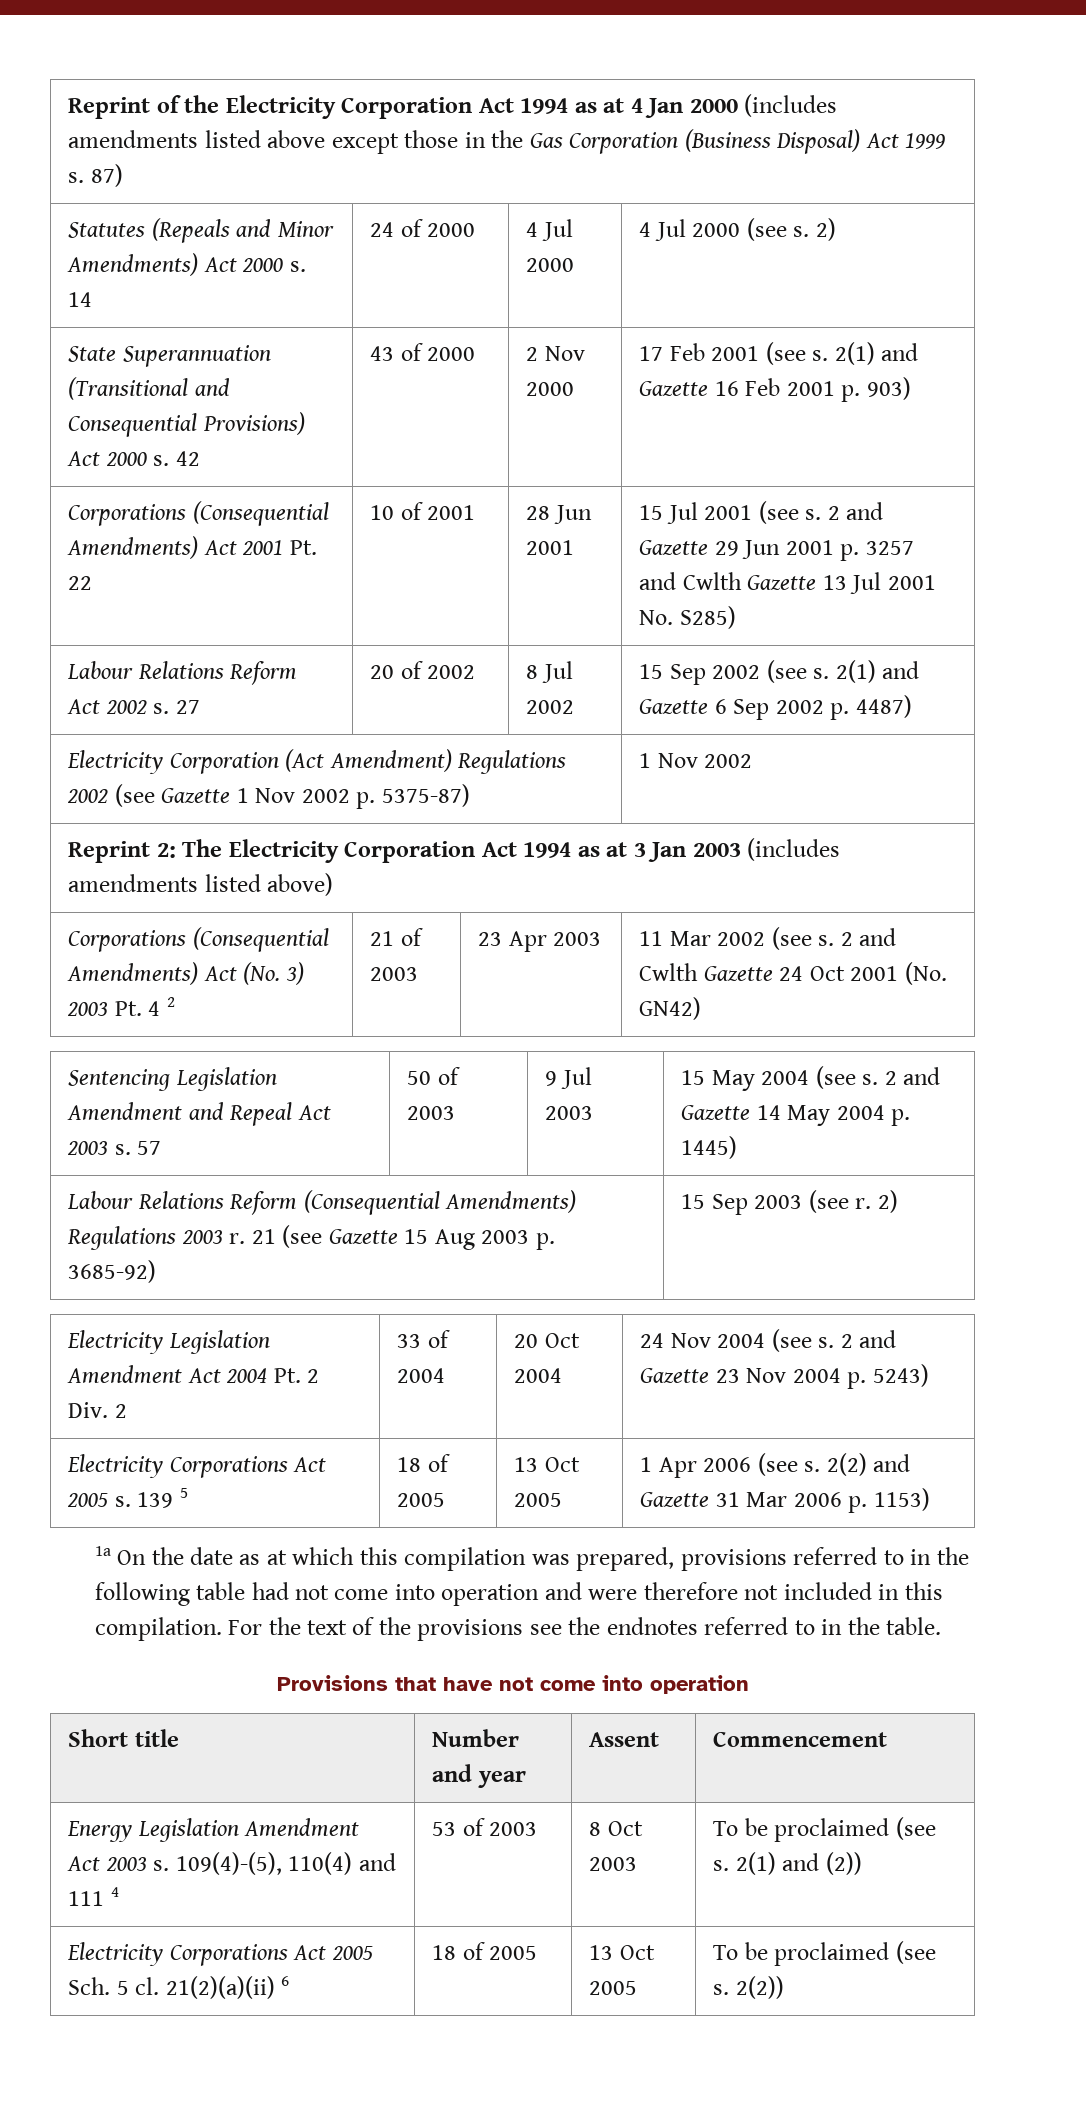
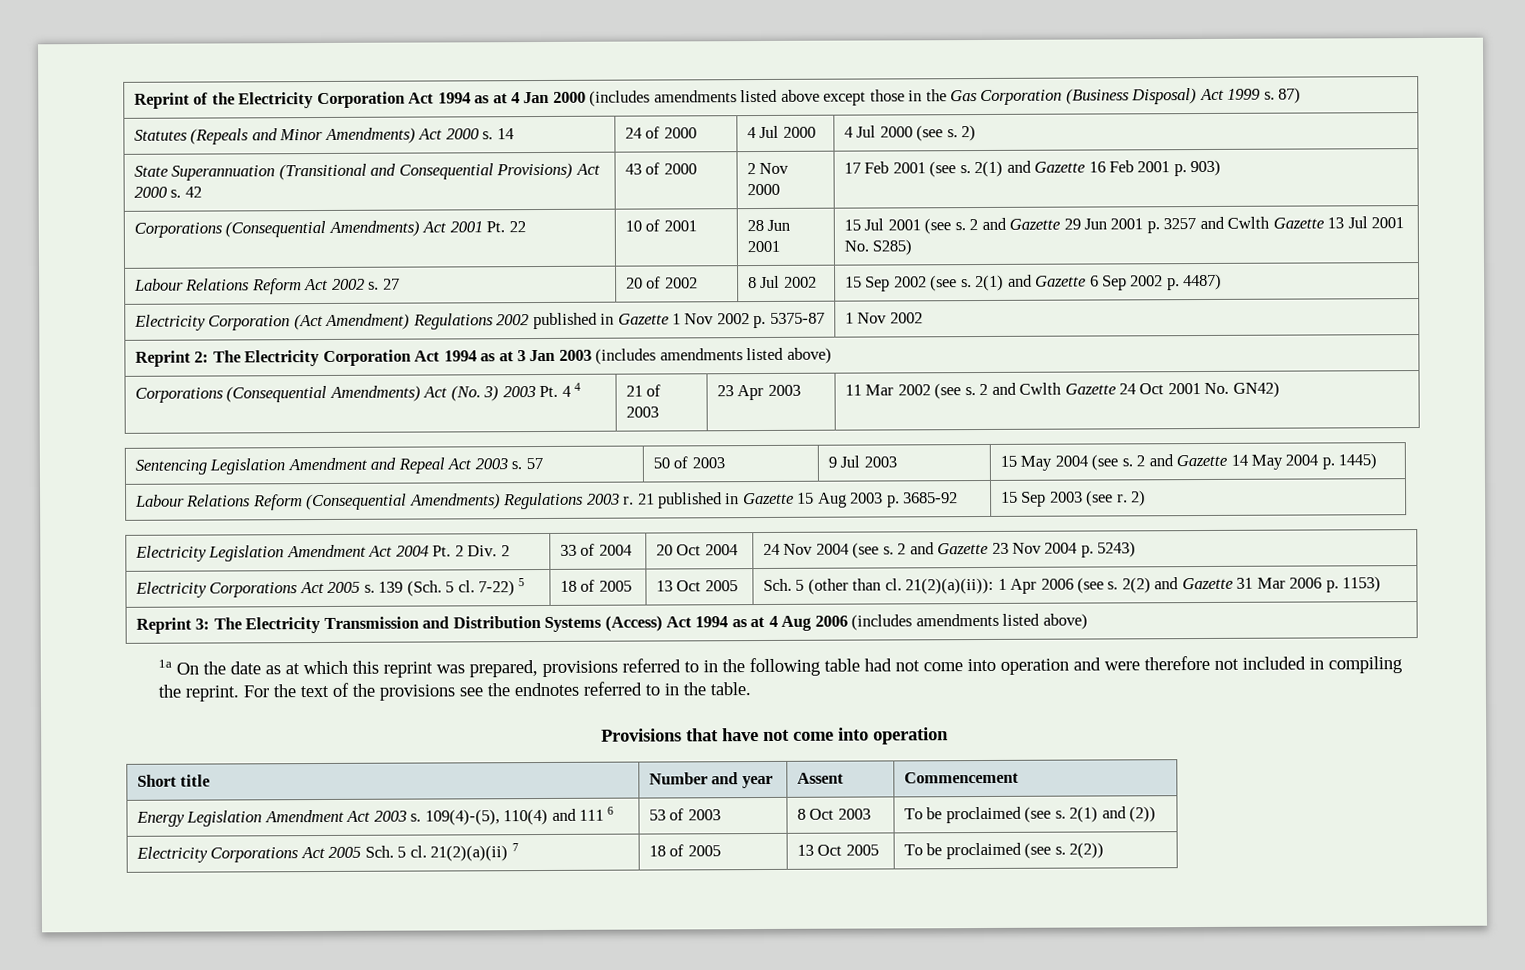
- Electricity Corporation (Act Amendment) Regulations 2002 (see Gazette 1 Nov 2002 p. 5375-87) | 1 Nov 2002
+ Electricity Corporation (Act Amendment) Regulations 2002 published in Gazette 1 Nov 2002 p. 5375-87 | 1 Nov 2002
- Corporations (Consequential Amendments) Act (No. 3) 2003 Pt. 4 2 | 21 of 2003 | 23 Apr 2003 | 11 Mar 2002 (see s. 2 and Cwlth Gazette 24 Oct 2001 (No. GN42)
+ Corporations (Consequential Amendments) Act (No. 3) 2003 Pt. 4 4 | 21 of 2003 | 23 Apr 2003 | 11 Mar 2002 (see s. 2 and Cwlth Gazette 24 Oct 2001 No. GN42)
- Labour Relations Reform (Consequential Amendments) Regulations 2003 r. 21 (see Gazette 15 Aug 2003 p. 3685-92) | 15 Sep 2003 (see r. 2)
+ Labour Relations Reform (Consequential Amendments) Regulations 2003 r. 21 published in Gazette 15 Aug 2003 p. 3685-92 | 15 Sep 2003 (see r. 2)
- Electricity Corporations Act 2005 s. 139 5 | 18 of 2005 | 13 Oct 2005 | 1 Apr 2006 (see s. 2(2) and Gazette 31 Mar 2006 p. 1153)
+ Electricity Corporations Act 2005 s. 139 (Sch. 5 cl. 7-22) 5 | 18 of 2005 | 13 Oct 2005 | Sch. 5 (other than cl. 21(2)(a)(ii)): 1 Apr 2006 (see s. 2(2) and Gazette 31 Mar 2006 p. 1153)
+ Reprint 3: The Electricity Transmission and Distribution Systems (Access) Act 1994 as at 4 Aug 2006 (includes amendments listed above)
- 1a On the date as at which this compilation was prepared, provisions referred to in the following table had not come into operation and were therefore not included in this compilation.
+ 1a On the date as at which this reprint was prepared, provisions referred to in the following table had not come into operation and were therefore not included in compiling the reprint.
- Energy Legislation Amendment Act 2003 s. 109(4)-(5), 110(4) and 111 4 | 53 of 2003 | 8 Oct 2003 | To be proclaimed (see s. 2(1) and (2))
+ Energy Legislation Amendment Act 2003 s. 109(4)-(5), 110(4) and 111 6 | 53 of 2003 | 8 Oct 2003 | To be proclaimed (see s. 2(1) and (2))
- Electricity Corporations Act 2005 Sch. 5 cl. 21(2)(a)(ii) 6 | 18 of 2005 | 13 Oct 2005 | To be proclaimed (see s. 2(2))
+ Electricity Corporations Act 2005 Sch. 5 cl. 21(2)(a)(ii) 7 | 18 of 2005 | 13 Oct 2005 | To be proclaimed (see s. 2(2))

